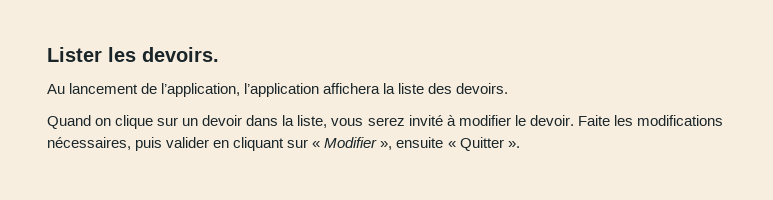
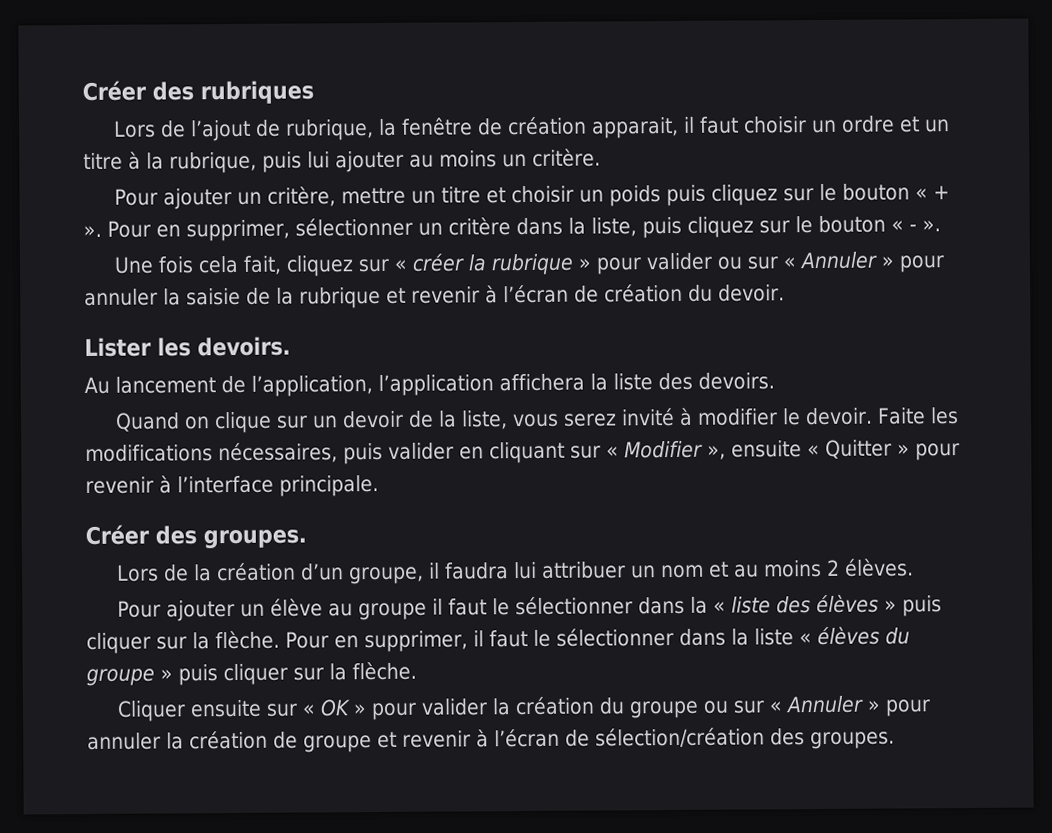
+ Créer des rubriques
+ Lors de l’ajout de rubrique, la fenêtre de création apparait, il faut choisir un ordre et un titre à la rubrique, puis lui ajouter au moins un critère.
+ Pour ajouter un critère, mettre un titre et choisir un poids puis cliquez sur le bouton « + ». Pour en supprimer, sélectionner un critère dans la liste, puis cliquez sur le bouton « - ».
+ Une fois cela fait, cliquez sur « créer la rubrique » pour valider ou sur « Annuler » pour annuler la saisie de la rubrique et revenir à l’écran de création du devoir.
- Quand on clique sur un devoir dans la liste, vous serez invité à modifier le devoir.
+ Quand on clique sur un devoir de la liste, vous serez invité à modifier le devoir.
- Faite les modifications nécessaires, puis valider en cliquant sur « Modifier », ensuite « Quitter ».
+ Faite les modifications nécessaires, puis valider en cliquant sur « Modifier », ensuite « Quitter » pour revenir à l’interface principale.
+ Créer des groupes.
+ Lors de la création d’un groupe, il faudra lui attribuer un nom et au moins 2 élèves.
+ Pour ajouter un élève au groupe il faut le sélectionner dans la « liste des élèves » puis cliquer sur la flèche. Pour en supprimer, il faut le sélectionner dans la liste « élèves du groupe » puis cliquer sur la flèche.
+ Cliquer ensuite sur « OK » pour valider la création du groupe ou sur « Annuler » pour annuler la création de groupe et revenir à l’écran de sélection/création des groupes.

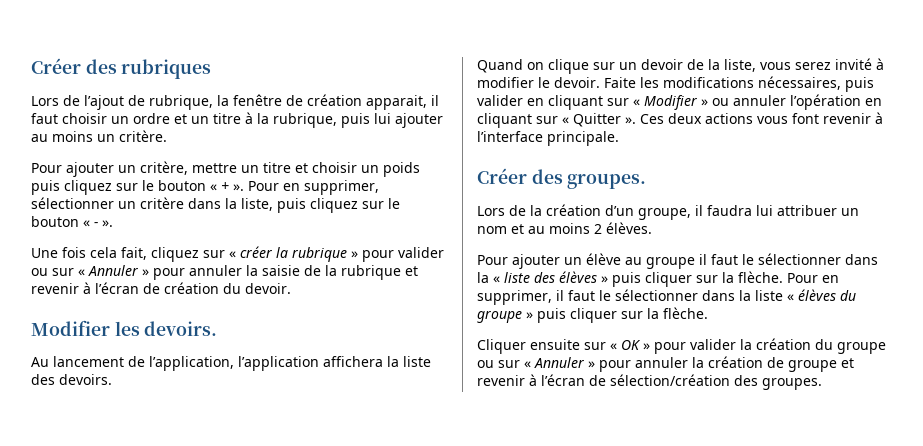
- Lister les devoirs.
+ Modifier les devoirs.
- Faite les modifications nécessaires, puis valider en cliquant sur « Modifier », ensuite « Quitter » pour revenir à l’interface principale.
+ Faite les modifications nécessaires, puis valider en cliquant sur « Modifier » ou annuler l’opération en cliquant sur « Quitter ». Ces deux actions vous font revenir à l’interface principale.

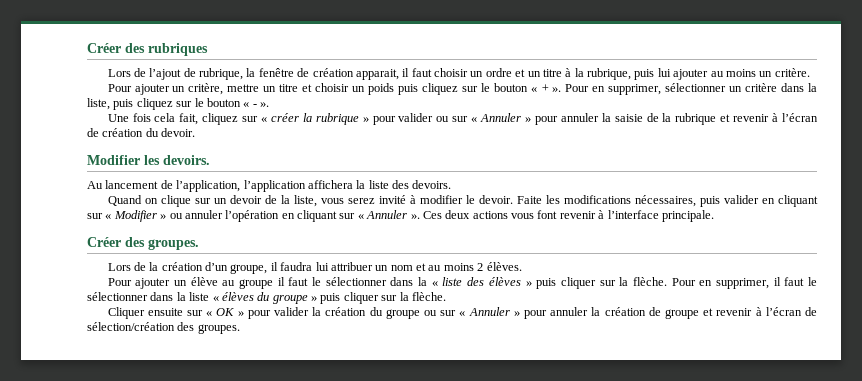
- Faite les modifications nécessaires, puis valider en cliquant sur « Modifier » ou annuler l’opération en cliquant sur « Quitter ».
+ Faite les modifications nécessaires, puis valider en cliquant sur « Modifier » ou annuler l’opération en cliquant sur « Annuler ».

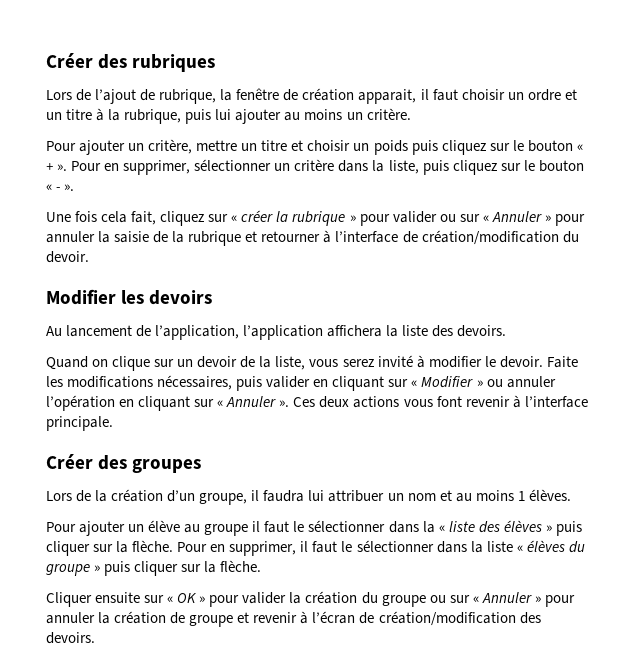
- Une fois cela fait, cliquez sur « créer la rubrique » pour valider ou sur « Annuler » pour annuler la saisie de la rubrique et revenir à l’écran de création du devoir.
+ Une fois cela fait, cliquez sur « créer la rubrique » pour valider ou sur « Annuler » pour annuler la saisie de la rubrique et retourner à l’interface de création/modification du devoir.
- Modifier les devoirs.
+ Modifier les devoirs
- Créer des groupes.
+ Créer des groupes
- Lors de la création d’un groupe, il faudra lui attribuer un nom et au moins 2 élèves.
+ Lors de la création d’un groupe, il faudra lui attribuer un nom et au moins 1 élèves.
- Cliquer ensuite sur « OK » pour valider la création du groupe ou sur « Annuler » pour annuler la création de groupe et revenir à l’écran de sélection/création des groupes.
+ Cliquer ensuite sur « OK » pour valider la création du groupe ou sur « Annuler » pour annuler la création de groupe et revenir à l’écran de création/modification des devoirs.

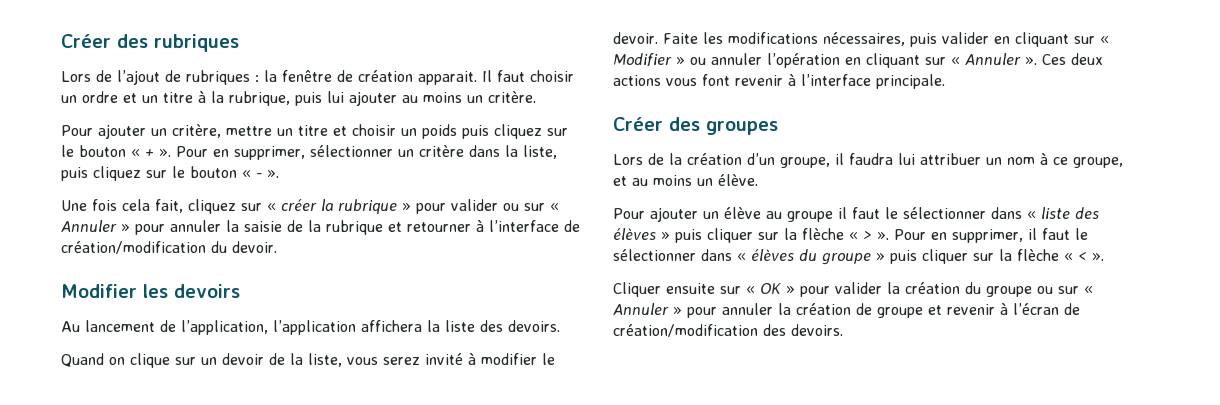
- Lors de l’ajout de rubrique, la fenêtre de création apparait, il faut choisir un ordre et un titre à la rubrique, puis lui ajouter au moins un critère.
+ Lors de l’ajout de rubriques : la fenêtre de création apparait. Il faut choisir un ordre et un titre à la rubrique, puis lui ajouter au moins un critère.
- Lors de la création d’un groupe, il faudra lui attribuer un nom et au moins 1 élèves.
+ Lors de la création d’un groupe, il faudra lui attribuer un nom à ce groupe, et au moins un élève.
- Pour ajouter un élève au groupe il faut le sélectionner dans la « liste des élèves » puis cliquer sur la flèche.
+ Pour ajouter un élève au groupe il faut le sélectionner dans « liste des élèves » puis cliquer sur la flèche « > ».
- Pour en supprimer, il faut le sélectionner dans la liste « élèves du groupe » puis cliquer sur la flèche.
+ Pour en supprimer, il faut le sélectionner dans « élèves du groupe » puis cliquer sur la flèche « < ».

